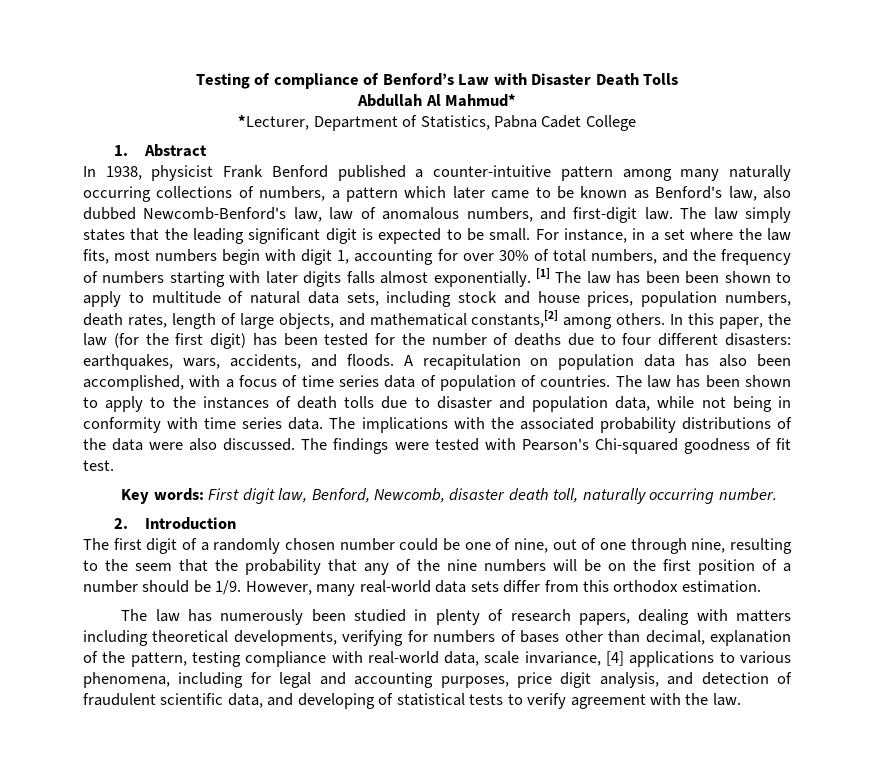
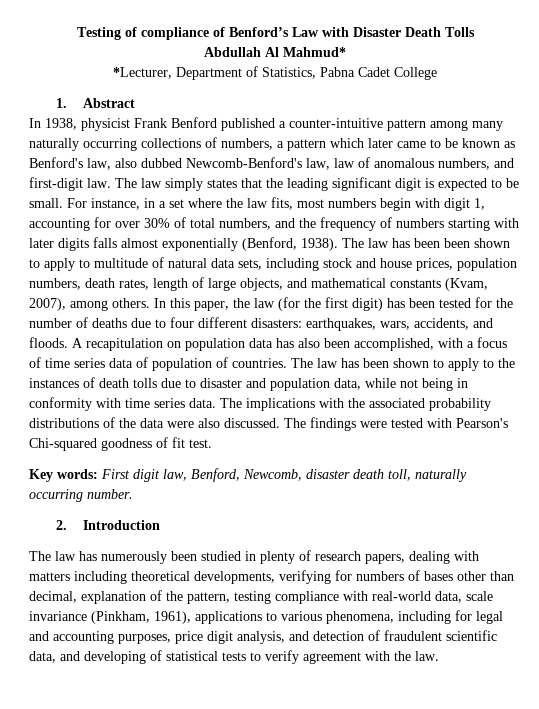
- For instance, in a set where the law fits, most numbers begin with digit 1, accounting for over 30% of total numbers, and the frequency of numbers starting with later digits falls almost exponentially. [1] The law has been been shown to apply to multitude of natural data sets, including stock and house prices, population numbers, death rates, length of large objects, and mathematical constants,[2] among others.
+ For instance, in a set where the law fits, most numbers begin with digit 1, accounting for over 30% of total numbers, and the frequency of numbers starting with later digits falls almost exponentially (Benford, 1938). The law has been been shown to apply to multitude of natural data sets, including stock and house prices, population numbers, death rates, length of large objects, and mathematical constants (Kvam, 2007), among others.
- The first digit of a randomly chosen number could be one of nine, out of one through nine, resulting to the seem that the probability that any of the nine numbers will be on the first position of a number should be 1/9. However, many real-world data sets differ from this orthodox estimation.
- The law has numerously been studied in plenty of research papers, dealing with matters including theoretical developments, verifying for numbers of bases other than decimal, explanation of the pattern, testing compliance with real-world data, scale invariance, [4] applications to various phenomena, including for legal and accounting purposes, price digit analysis, and detection of fraudulent scientific data, and developing of statistical tests to verify agreement with the law.
+ The law has numerously been studied in plenty of research papers, dealing with matters including theoretical developments, verifying for numbers of bases other than decimal, explanation of the pattern, testing compliance with real-world data, scale invariance (Pinkham, 1961), applications to various phenomena, including for legal and accounting purposes, price digit analysis, and detection of fraudulent scientific data, and developing of statistical tests to verify agreement with the law.

